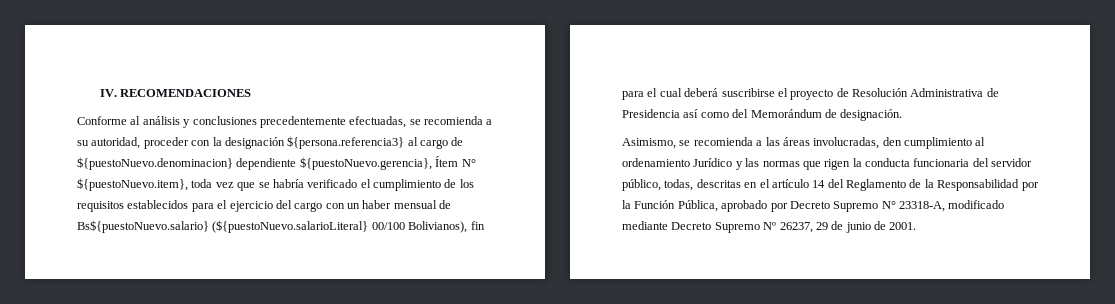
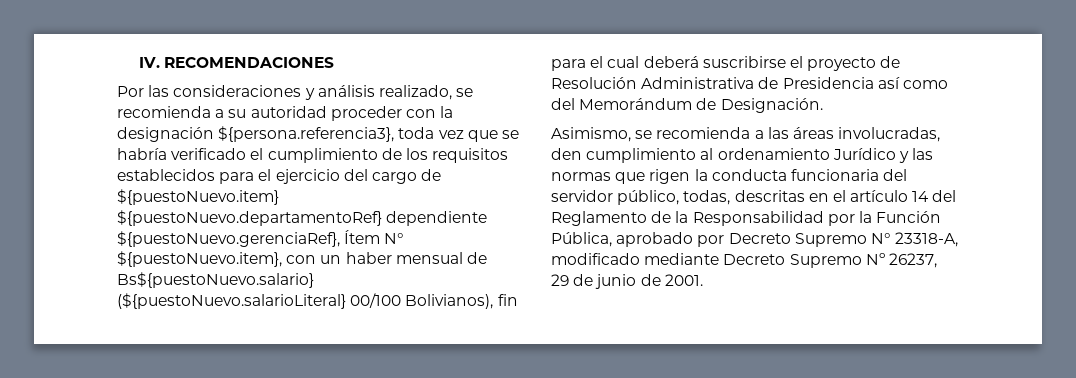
- Conforme al análisis y conclusiones precedentemente efectuadas, se recomienda a su autoridad, proceder con la designación ${persona.referencia3} al cargo de ${puestoNuevo.denominacion} dependiente ${puestoNuevo.gerencia}, Ítem N° ${puestoNuevo.item}, toda vez que se habría verificado el cumplimiento de los requisitos establecidos para el ejercicio del cargo con un haber mensual de Bs${puestoNuevo.salario} (${puestoNuevo.salarioLiteral} 00/100 Bolivianos), fin para el cual deberá suscribirse el proyecto de Resolución Administrativa de Presidencia así como del Memorándum de designación.
+ Por las consideraciones y análisis realizado, se recomienda a su autoridad proceder con la designación ${persona.referencia3}, toda vez que se habría verificado el cumplimiento de los requisitos establecidos para el ejercicio del cargo de ${puestoNuevo.item} ${puestoNuevo.departamentoRef} dependiente ${puestoNuevo.gerenciaRef}, Ítem N° ${puestoNuevo.item}, con un haber mensual de Bs${puestoNuevo.salario} (${puestoNuevo.salarioLiteral} 00/100 Bolivianos), fin para el cual deberá suscribirse el proyecto de Resolución Administrativa de Presidencia así como del Memorándum de Designación.

